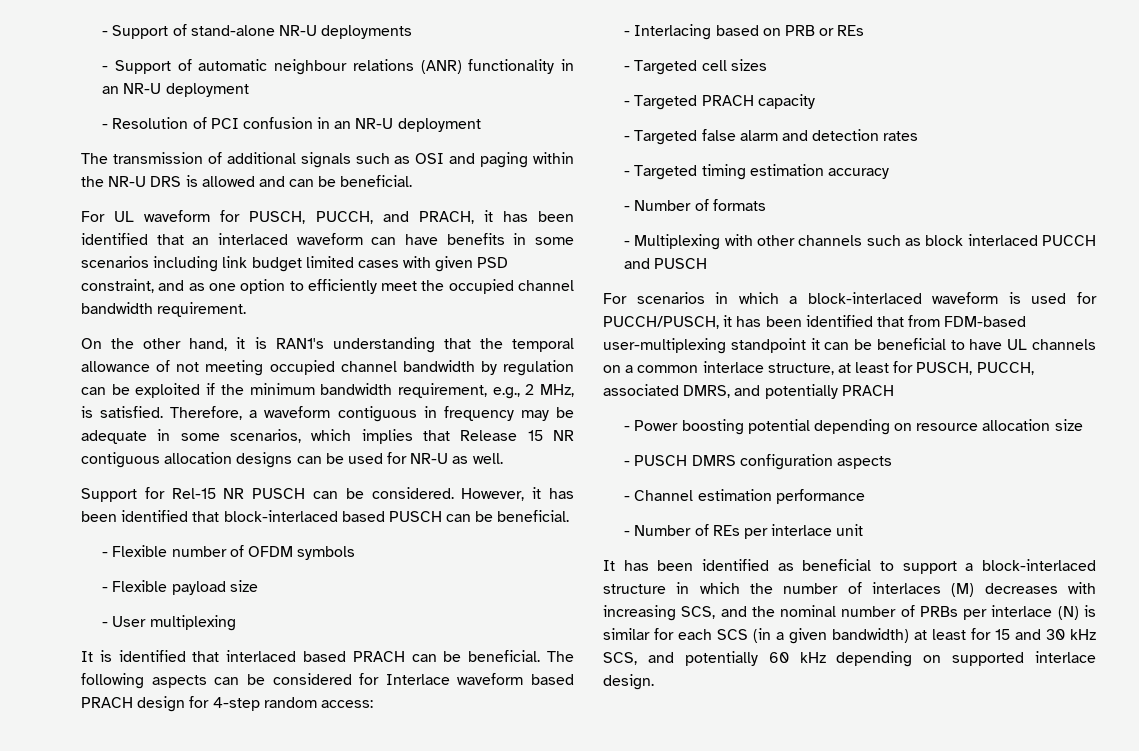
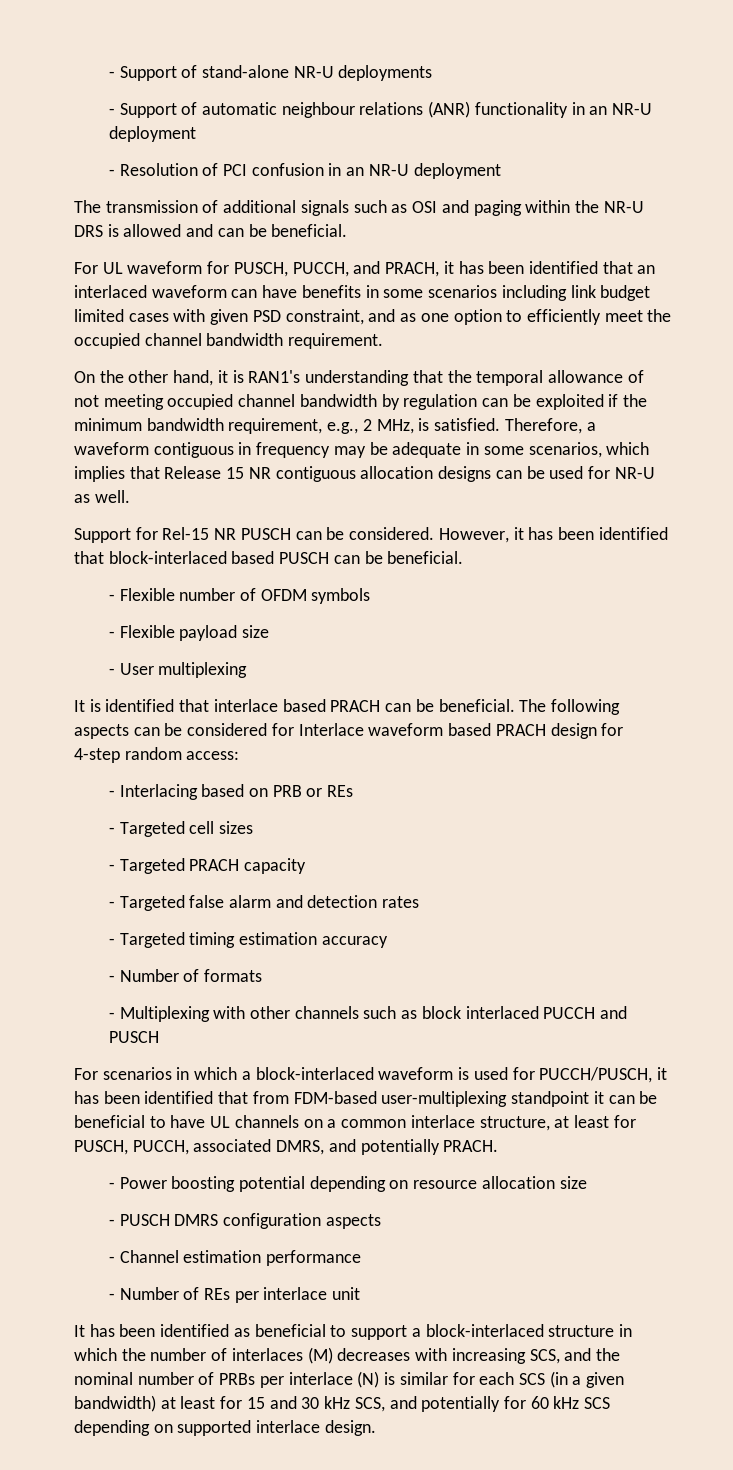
- It is identified that interlaced based PRACH can be beneficial.
+ It is identified that interlace based PRACH can be beneficial.
- For scenarios in which a block-interlaced waveform is used for PUCCH/PUSCH, it has been identified that from FDM-based user-multiplexing standpoint it can be beneficial to have UL channels on a common interlace structure, at least for PUSCH, PUCCH, associated DMRS, and potentially PRACH
+ For scenarios in which a block-interlaced waveform is used for PUCCH/PUSCH, it has been identified that from FDM-based user-multiplexing standpoint it can be beneficial to have UL channels on a common interlace structure, at least for PUSCH, PUCCH, associated DMRS, and potentially PRACH.
- It has been identified as beneficial to support a block-interlaced structure in which the number of interlaces (M) decreases with increasing SCS, and the nominal number of PRBs per interlace (N) is similar for each SCS (in a given bandwidth) at least for 15 and 30 kHz SCS, and potentially 60 kHz depending on supported interlace design.
+ It has been identified as beneficial to support a block-interlaced structure in which the number of interlaces (M) decreases with increasing SCS, and the nominal number of PRBs per interlace (N) is similar for each SCS (in a given bandwidth) at least for 15 and 30 kHz SCS, and potentially for 60 kHz SCS depending on supported interlace design.

